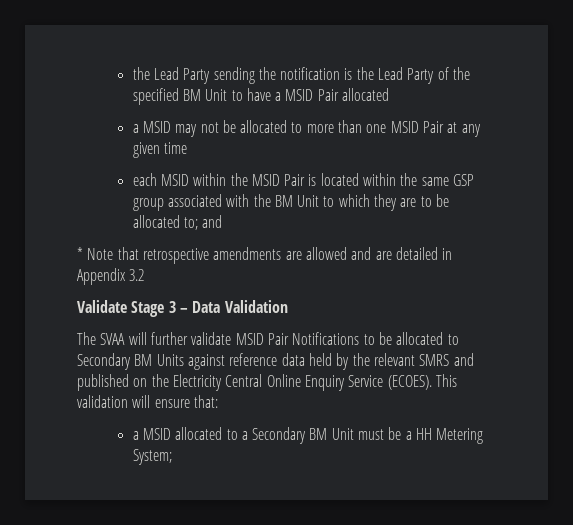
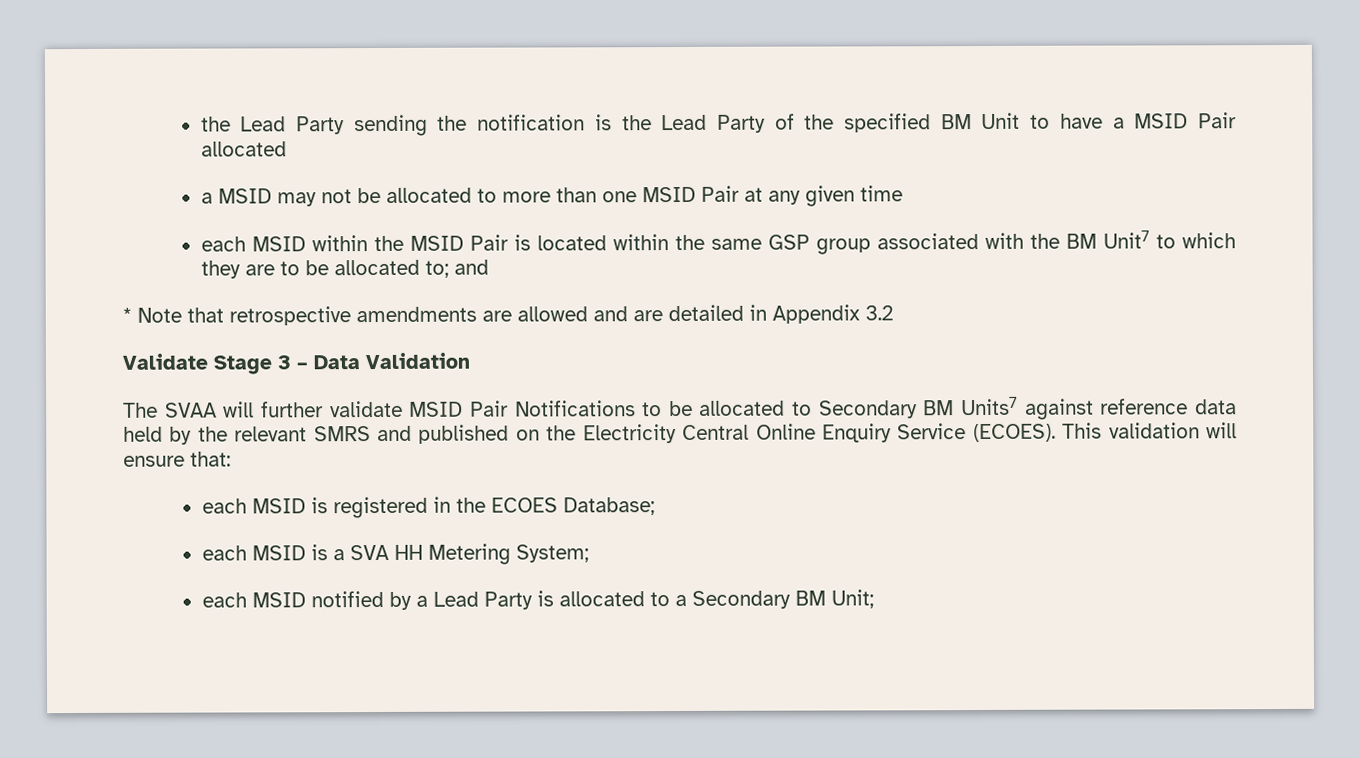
- each MSID within the MSID Pair is located within the same GSP group associated with the BM Unit to which they are to be allocated to; and
+ each MSID within the MSID Pair is located within the same GSP group associated with the BM Unit7 to which they are to be allocated to; and
- The SVAA will further validate MSID Pair Notifications to be allocated to Secondary BM Units against reference data held by the relevant SMRS and published on the Electricity Central Online Enquiry Service (ECOES).
+ The SVAA will further validate MSID Pair Notifications to be allocated to Secondary BM Units7 against reference data held by the relevant SMRS and published on the Electricity Central Online Enquiry Service (ECOES).
- a MSID allocated to a Secondary BM Unit must be a HH Metering System;
+ each MSID is registered in the ECOES Database;
+ each MSID is a SVA HH Metering System;
+ each MSID notified by a Lead Party is allocated to a Secondary BM Unit;

